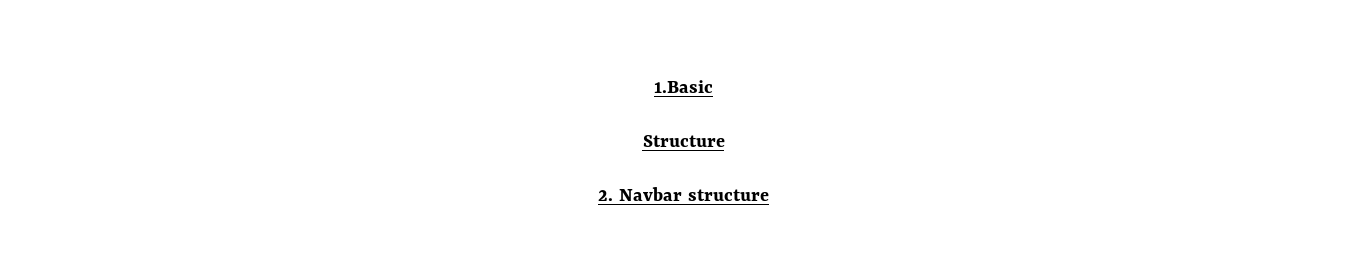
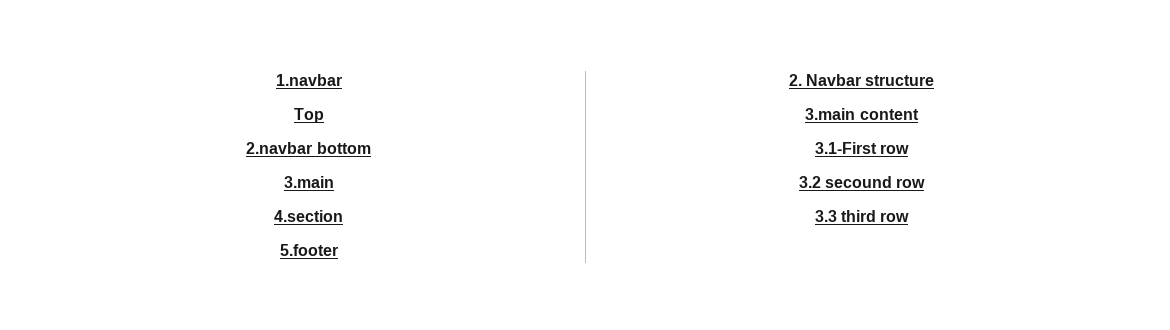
- 1.Basic
- Structure
+ 1.navbar
+ Top
+ 2.navbar bottom
+ 3.main
+ 4.section
+ 5.footer
  2. Navbar structure
+ 3.main content
+ 3.1-First row
+ 3.2 secound row
+ 3.3 third row

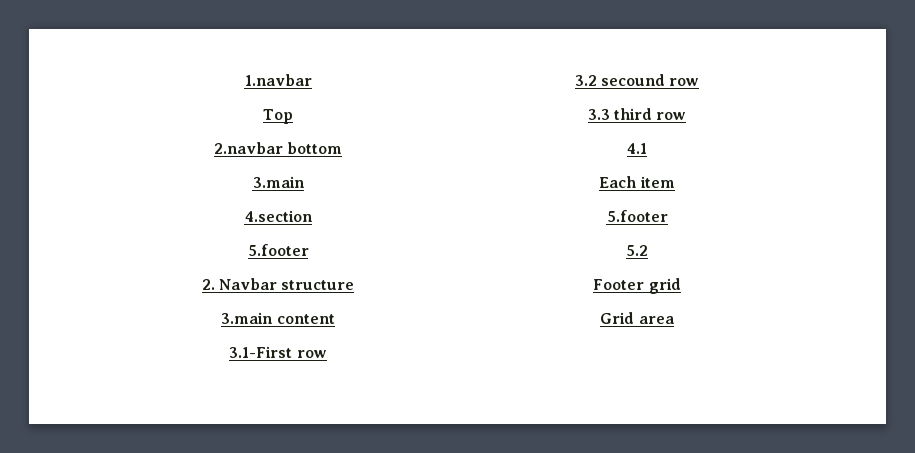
+ 4.1
+ Each item
+ 5.footer
+ 5.2
+ Footer grid
+ Grid area

